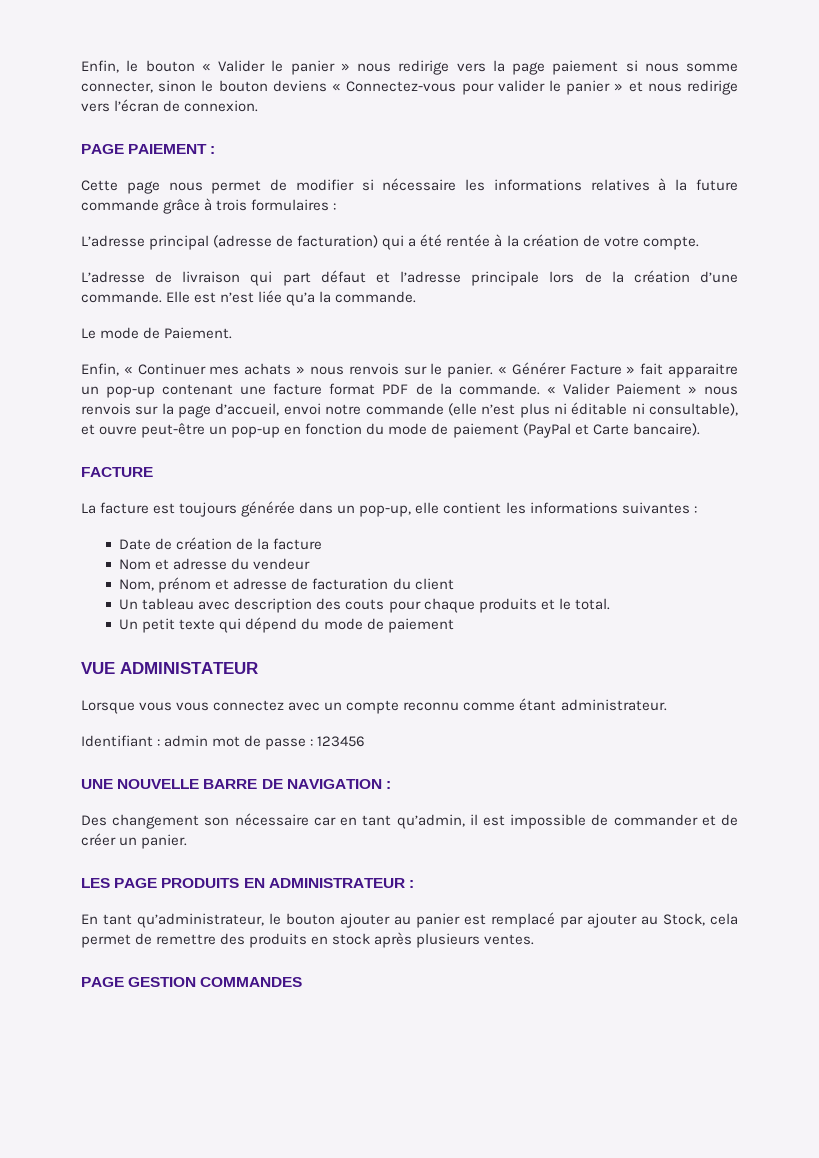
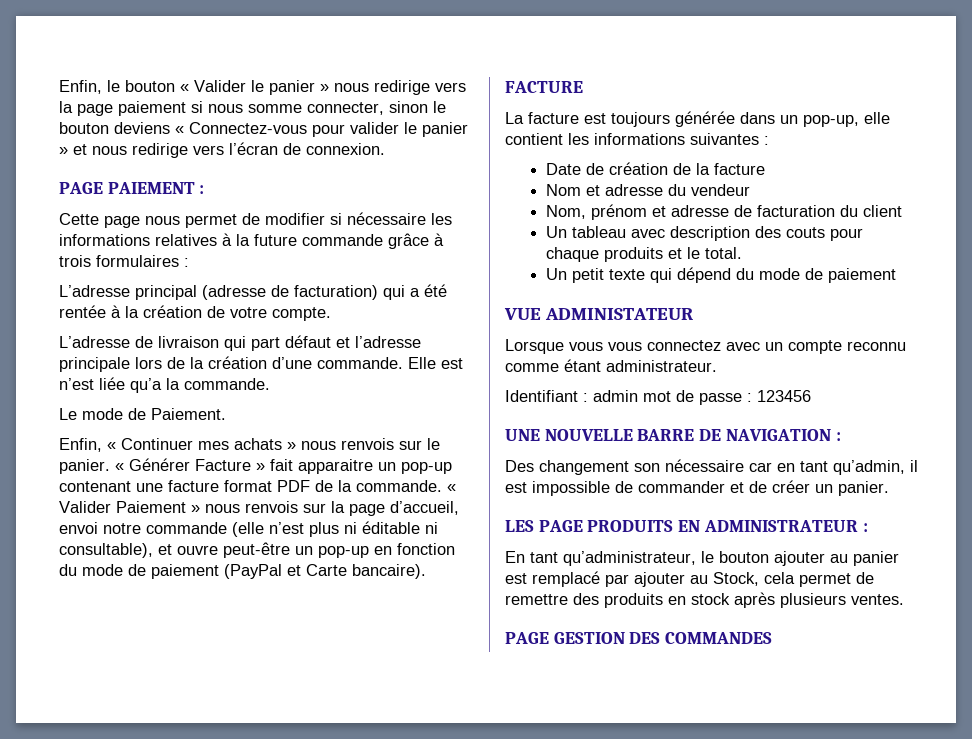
- PAGE GESTION COMMANDES
+ PAGE GESTION DES COMMANDES

